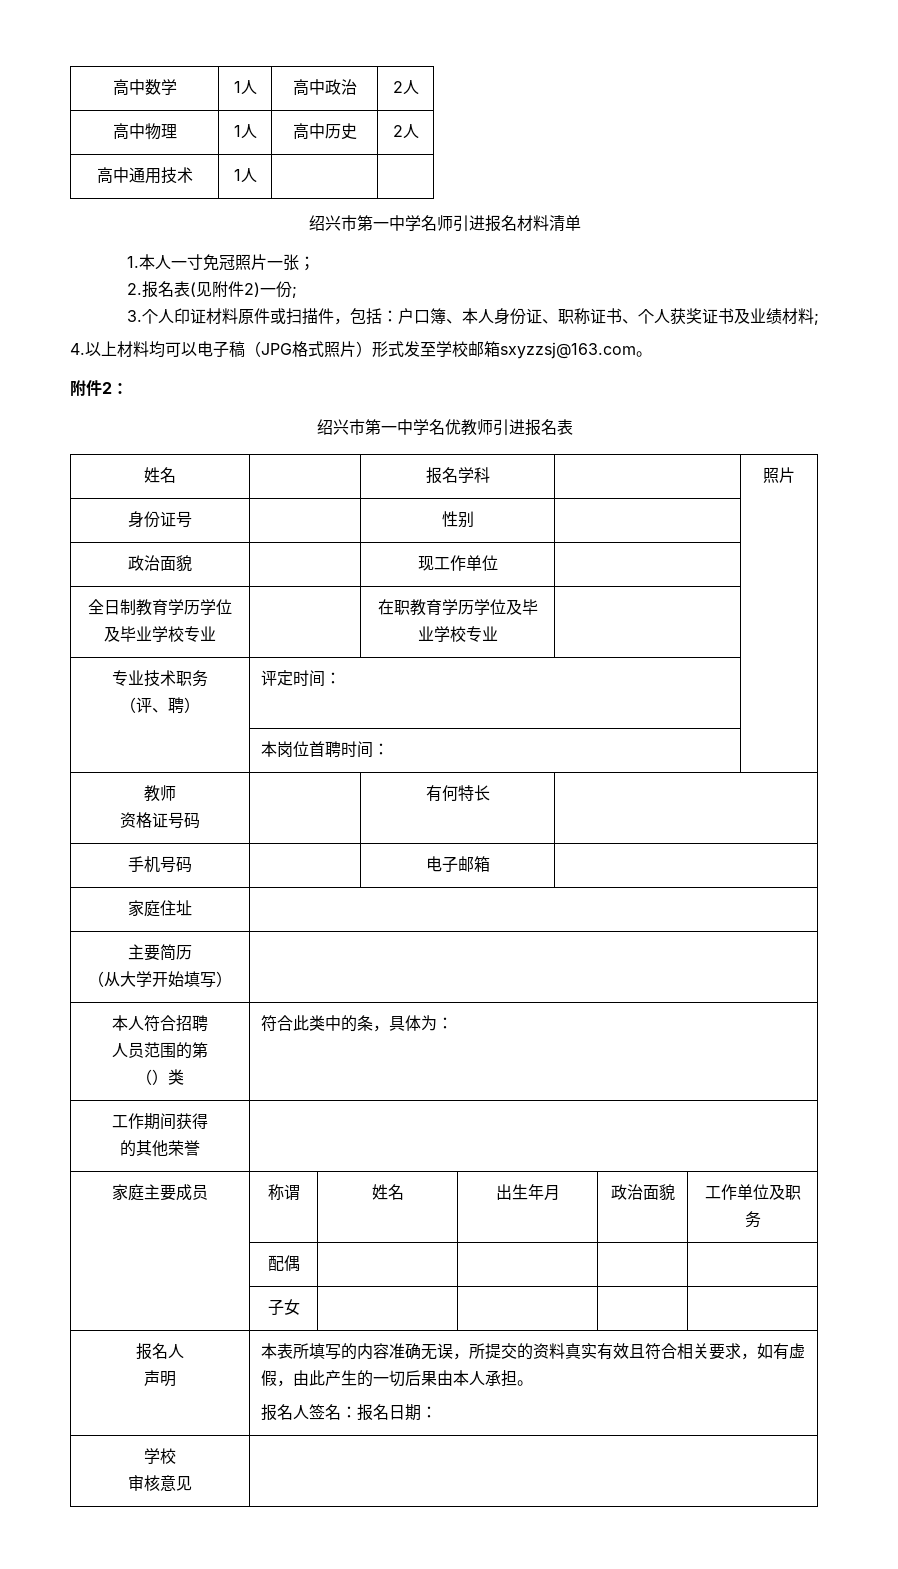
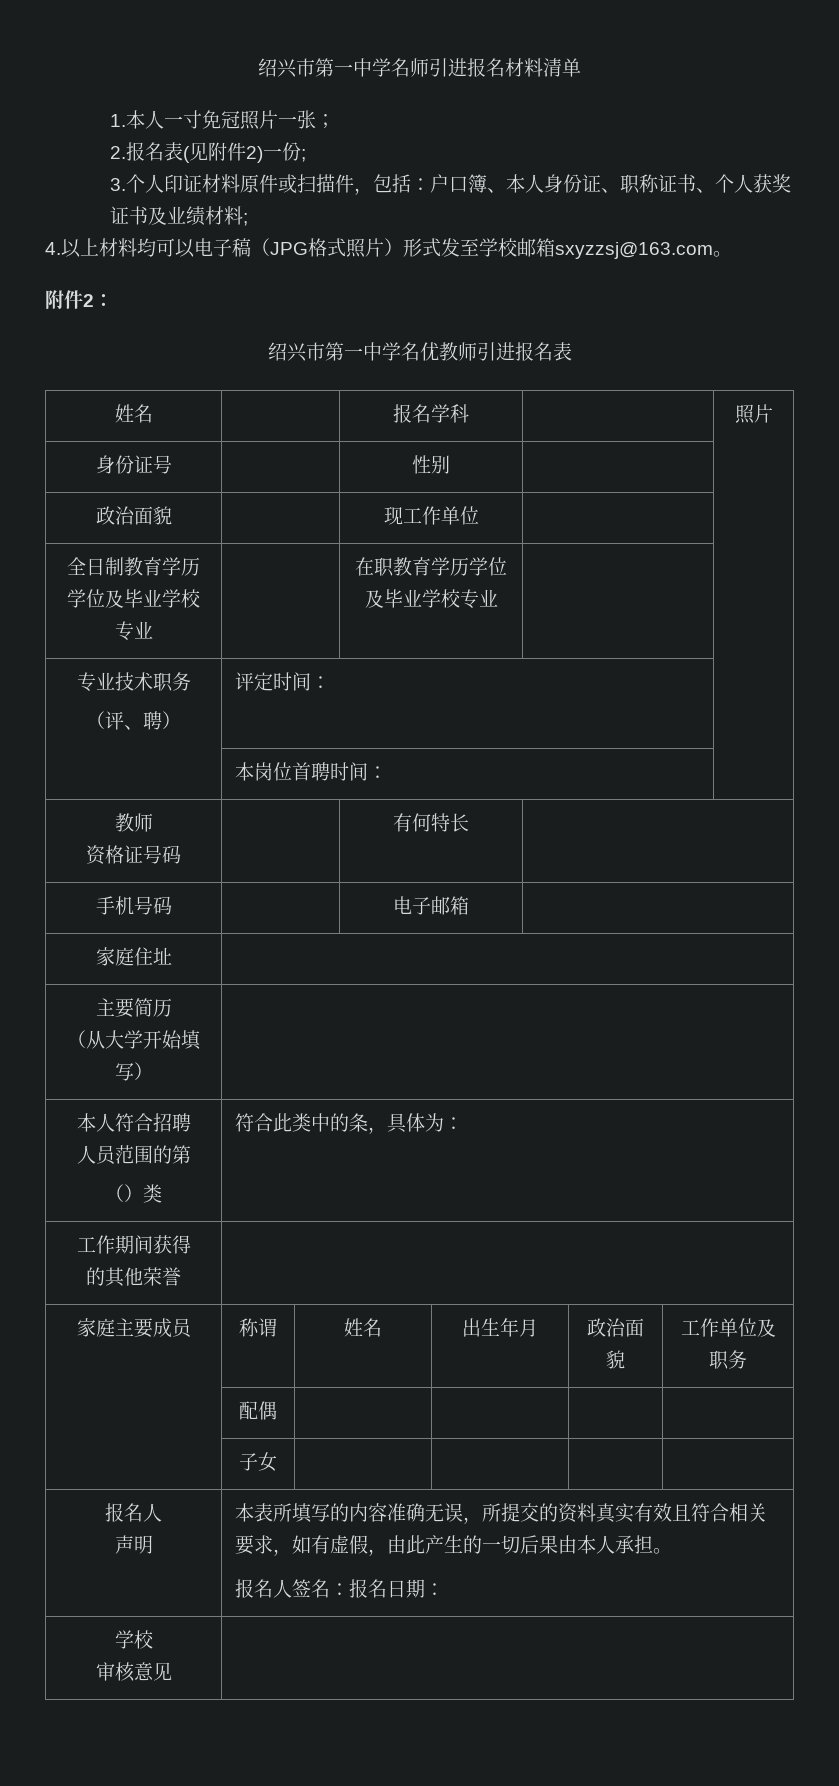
- 高中数学 | 1人 | 高中政治 | 2人
- 高中物理 | 1人 | 高中历史 | 2人
- 高中通用技术 | 1人 | |

